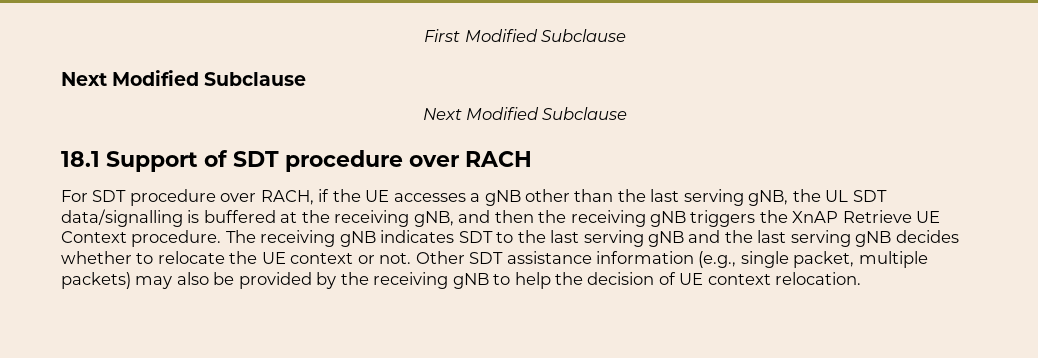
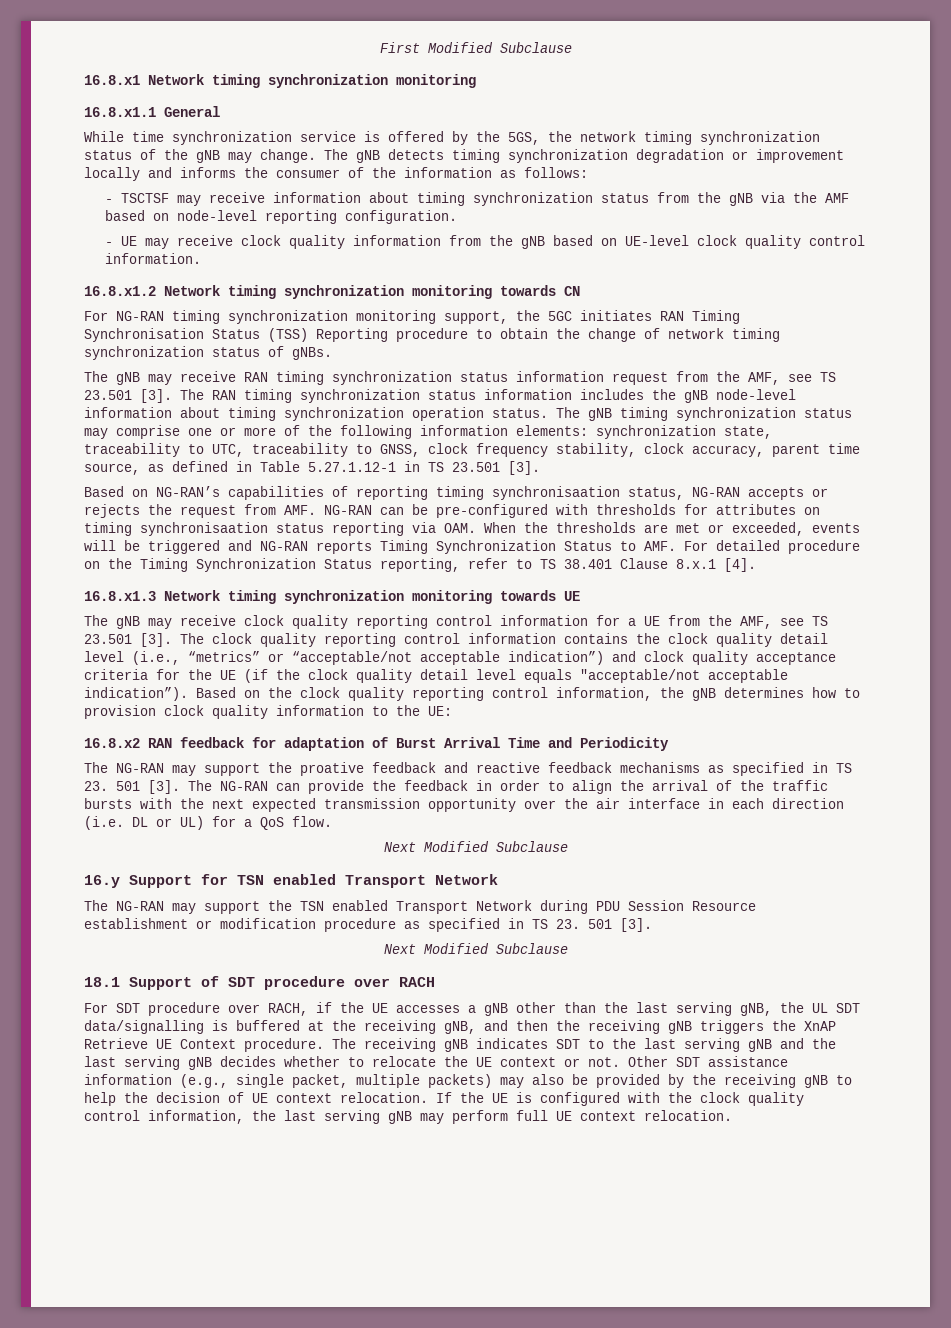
  First Modified Subclause
+ 16.8.x1 Network timing synchronization monitoring
+ 16.8.x1.1 General
+ While time synchronization service is offered by the 5GS, the network timing synchronization status of the gNB may change. The gNB detects timing synchronization degradation or improvement locally and informs the consumer of the information as follows:
+ - TSCTSF may receive information about timing synchronization status from the gNB via the AMF based on node-level reporting configuration.
+ - UE may receive clock quality information from the gNB based on UE-level clock quality control information.
+ 16.8.x1.2 Network timing synchronization monitoring towards CN
+ For NG-RAN timing synchronization monitoring support, the 5GC initiates RAN Timing Synchronisation Status (TSS) Reporting procedure to obtain the change of network timing synchronization status of gNBs.
+ The gNB may receive RAN timing synchronization status information request from the AMF, see TS 23.501 [3]. The RAN timing synchronization status information includes the gNB node-level information about timing synchronization operation status. The gNB timing synchronization status may comprise one or more of the following information elements: synchronization state, traceability to UTC, traceability to GNSS, clock frequency stability, clock accuracy, parent time source, as defined in Table 5.27.1.12-1 in TS 23.501 [3].
+ Based on NG-RAN’s capabilities of reporting timing synchronisaation status, NG-RAN accepts or rejects the request from AMF. NG-RAN can be pre-configured with thresholds for attributes on timing synchronisaation status reporting via OAM. When the thresholds are met or exceeded, events will be triggered and NG-RAN reports Timing Synchronization Status to AMF. For detailed procedure on the Timing Synchronization Status reporting, refer to TS 38.401 Clause 8.x.1 [4].
+ 16.8.x1.3 Network timing synchronization monitoring towards UE
+ The gNB may receive clock quality reporting control information for a UE from the AMF, see TS 23.501 [3]. The clock quality reporting control information contains the clock quality detail level (i.e., “metrics” or “acceptable/not acceptable indication”) and clock quality acceptance criteria for the UE (if the clock quality detail level equals "acceptable/not acceptable indication”). Based on the clock quality reporting control information, the gNB determines how to provision clock quality information to the UE:
+ 16.8.x2 RAN feedback for adaptation of Burst Arrival Time and Periodicity
+ The NG-RAN may support the proative feedback and reactive feedback mechanisms as specified in TS 23. 501 [3]. The NG-RAN can provide the feedback in order to align the arrival of the traffic bursts with the next expected transmission opportunity over the air interface in each direction (i.e. DL or UL) for a QoS flow.
  Next Modified Subclause
+ 16.y Support for TSN enabled Transport Network
+ The NG-RAN may support the TSN enabled Transport Network during PDU Session Resource establishment or modification procedure as specified in TS 23. 501 [3].
+ If the UE is configured with the clock quality control information, the last serving gNB may perform full UE context relocation.

